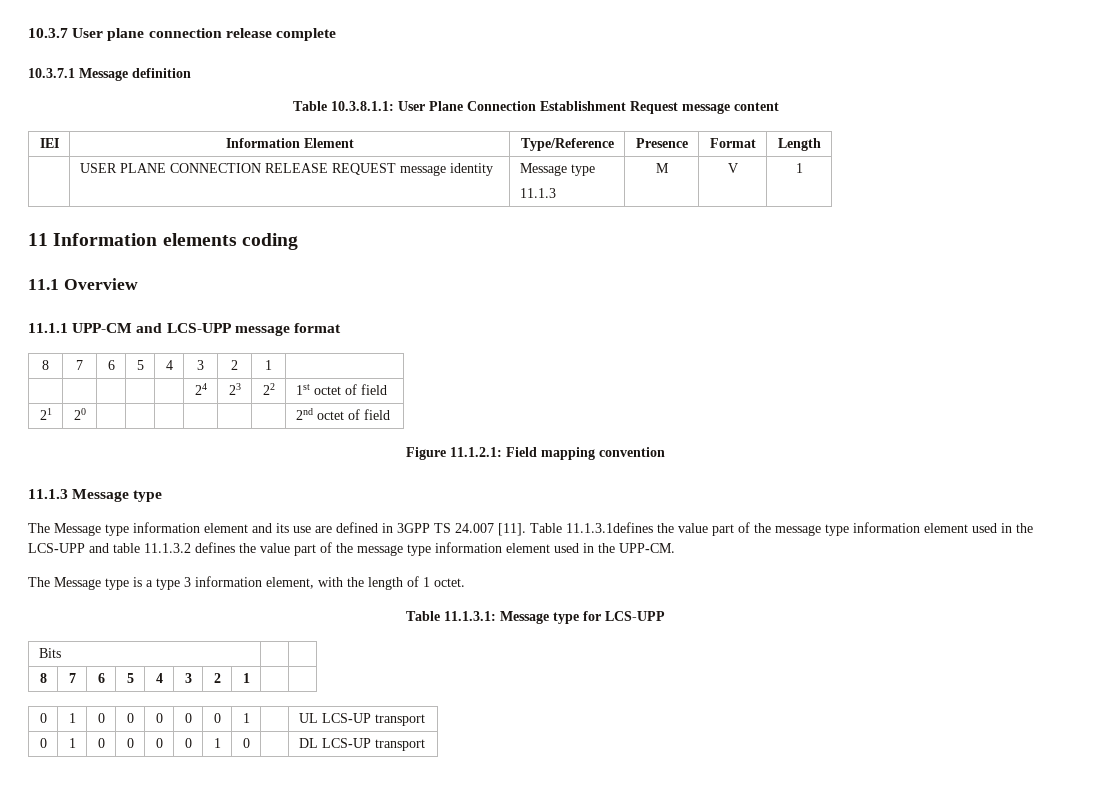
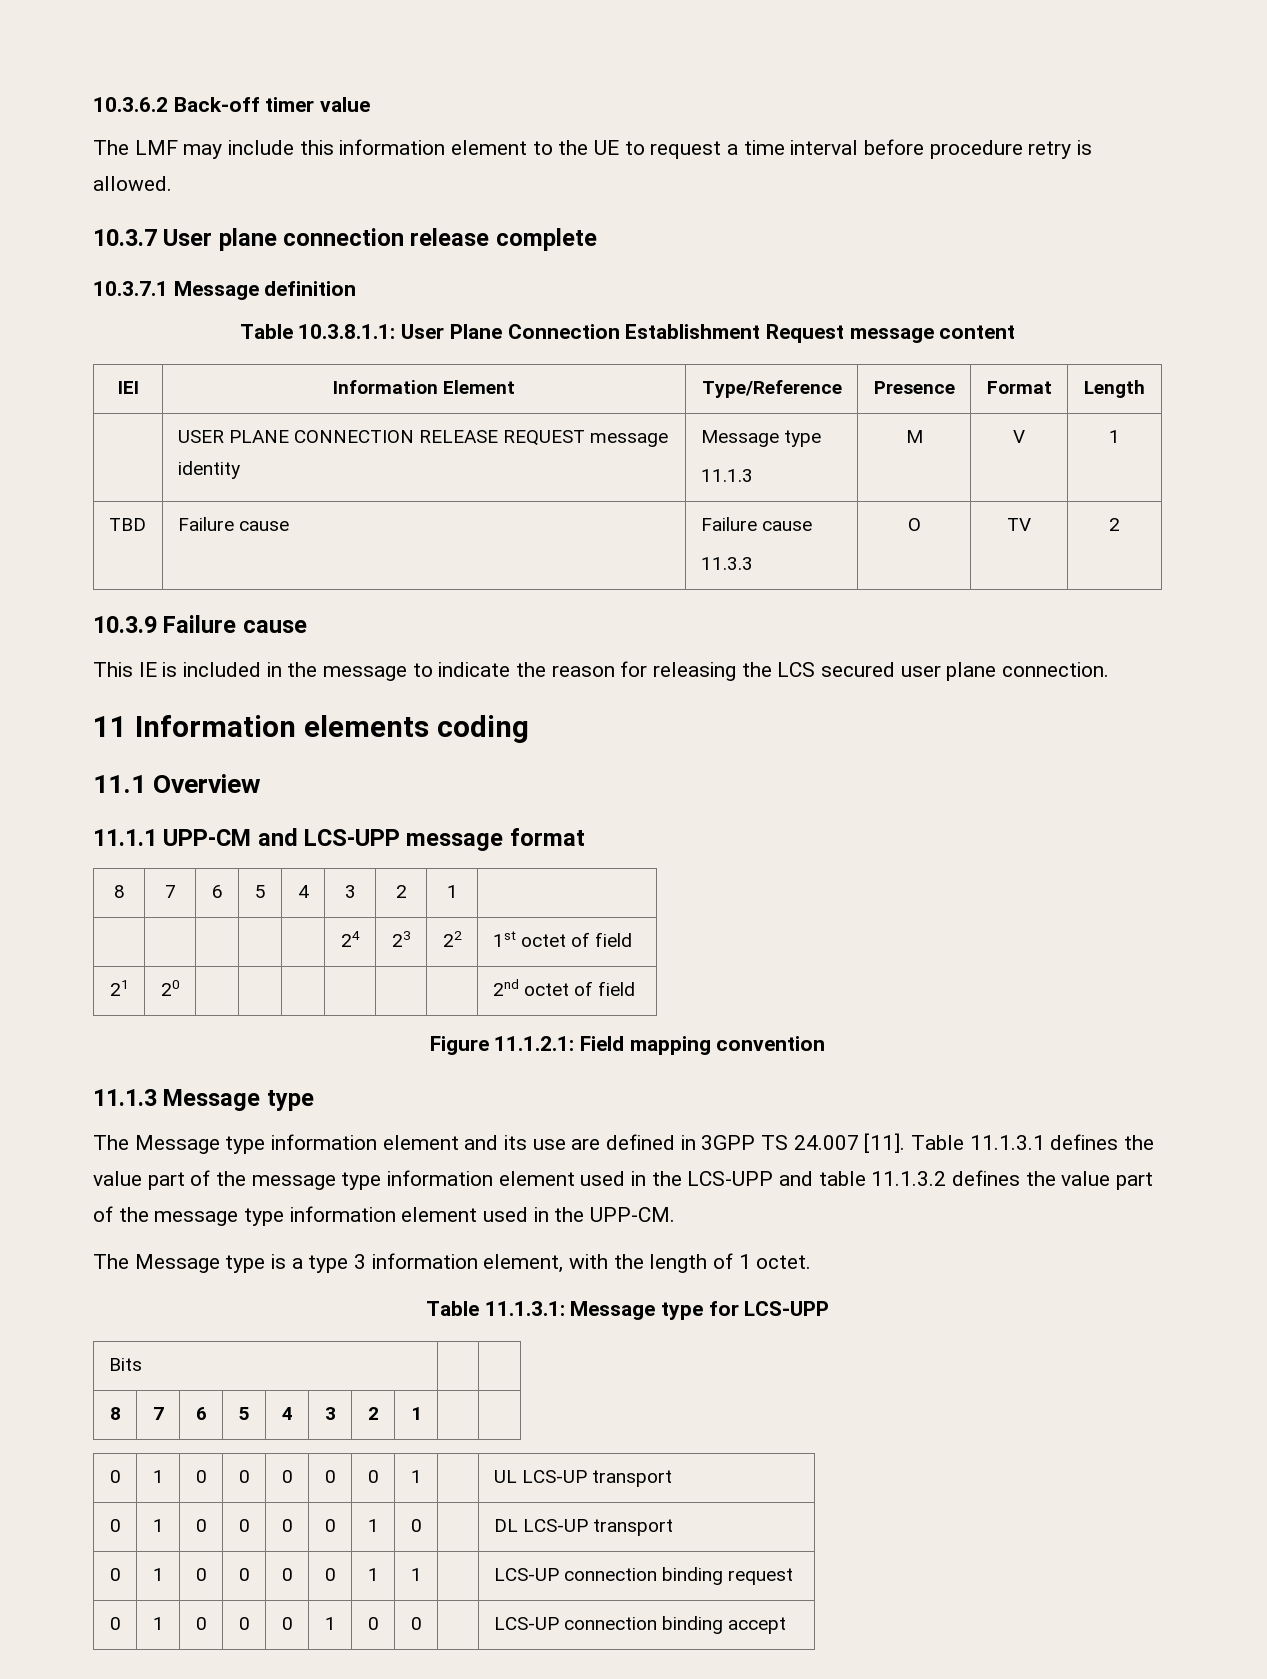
+ 10.3.6.2 Back-off timer value
+ The LMF may include this information element to the UE to request a time interval before procedure retry is allowed.
+ TBD | Failure cause | Failure cause
+ 11.3.3 | O | TV | 2
+ 10.3.9 Failure cause
+ This IE is included in the message to indicate the reason for releasing the LCS secured user plane connection.
- Table 11.1.3.1defines the value part of the message type information element used in the LCS-UPP and table 11.1.3.2 defines the value part of the message type information element used in the UPP-CM.
+ Table 11.1.3.1 defines the value part of the message type information element used in the LCS-UPP and table 11.1.3.2 defines the value part of the message type information element used in the UPP-CM.
+ 0 | 1 | 0 | 0 | 0 | 0 | 1 | 1 | | LCS-UP connection binding request
+ 0 | 1 | 0 | 0 | 0 | 1 | 0 | 0 | | LCS-UP connection binding accept

